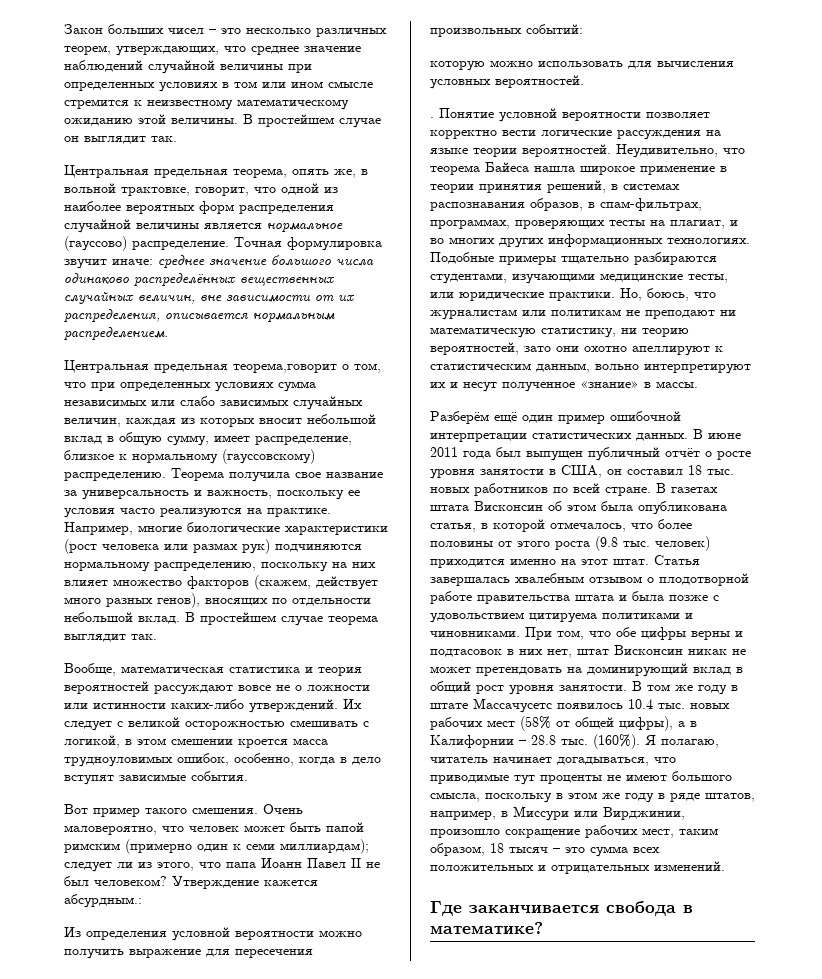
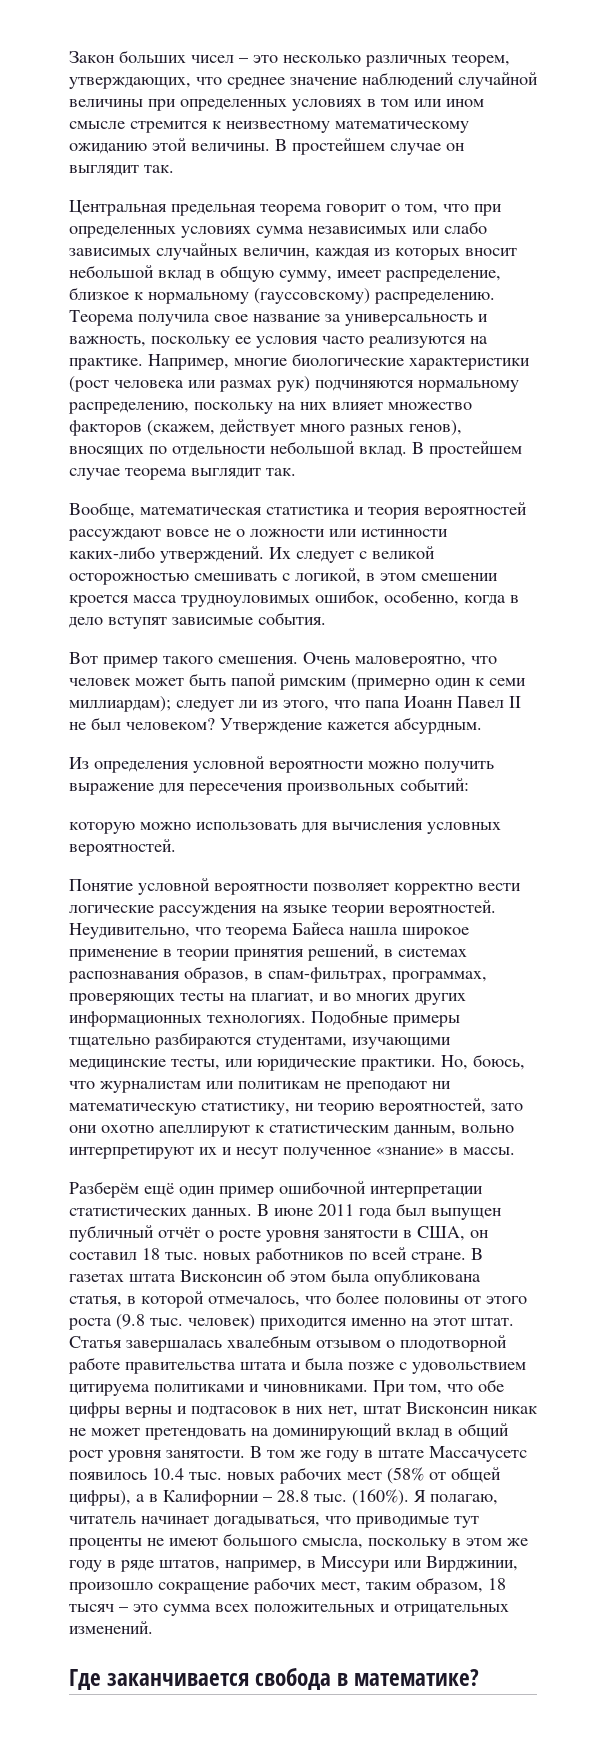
- Центральная предельная теорема, опять же, в вольной трактовке, говорит, что одной из наиболее вероятных форм распределения случайной величины является нормальное (гауссово) распределение. Точная формулировка звучит иначе: среднее значение большого числа одинаково распределённых вещественных случайных величин, вне зависимости от их распределения, описывается нормальным распределением.
- Центральная предельная теорема,говорит о том, что при определенных условиях сумма независимых или слабо зависимых случайных величин, каждая из которых вносит небольшой вклад в общую сумму, имеет распределение, близкое к нормальному (гауссовскому) распределению.
+ Центральная предельная теорема говорит о том, что при определенных условиях сумма независимых или слабо зависимых случайных величин, каждая из которых вносит небольшой вклад в общую сумму, имеет распределение, близкое к нормальному (гауссовскому) распределению.
- Утверждение кажется абсурдным.:
+ Утверждение кажется абсурдным.
- .

